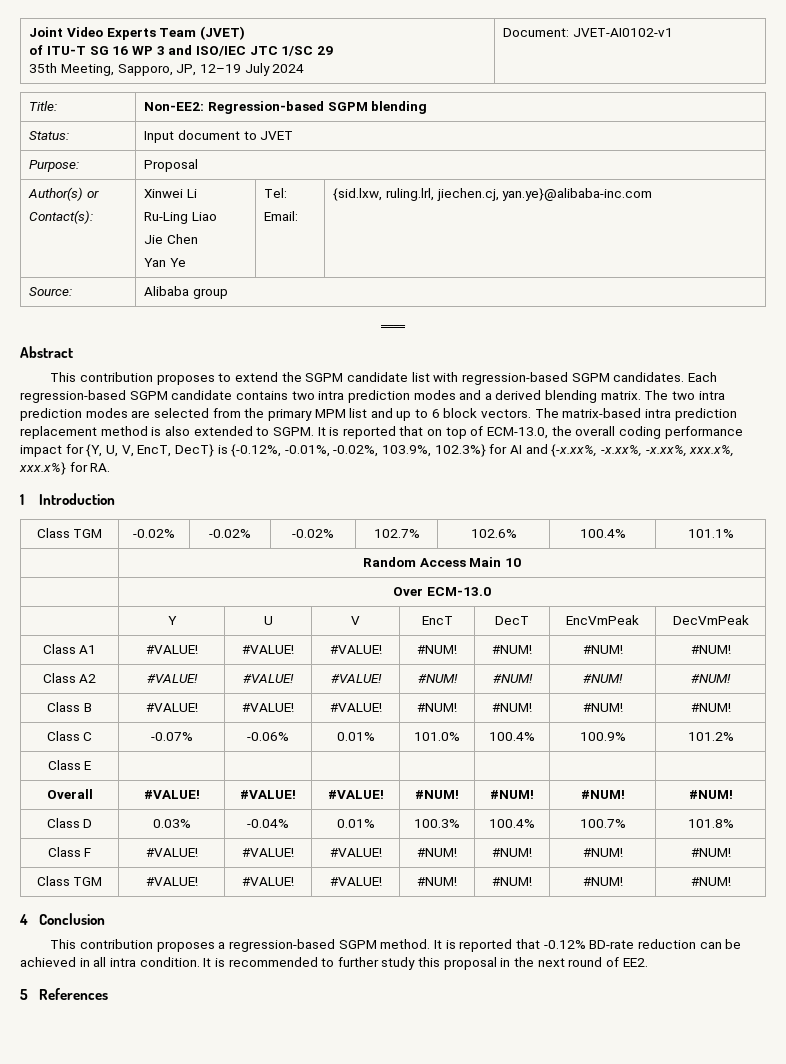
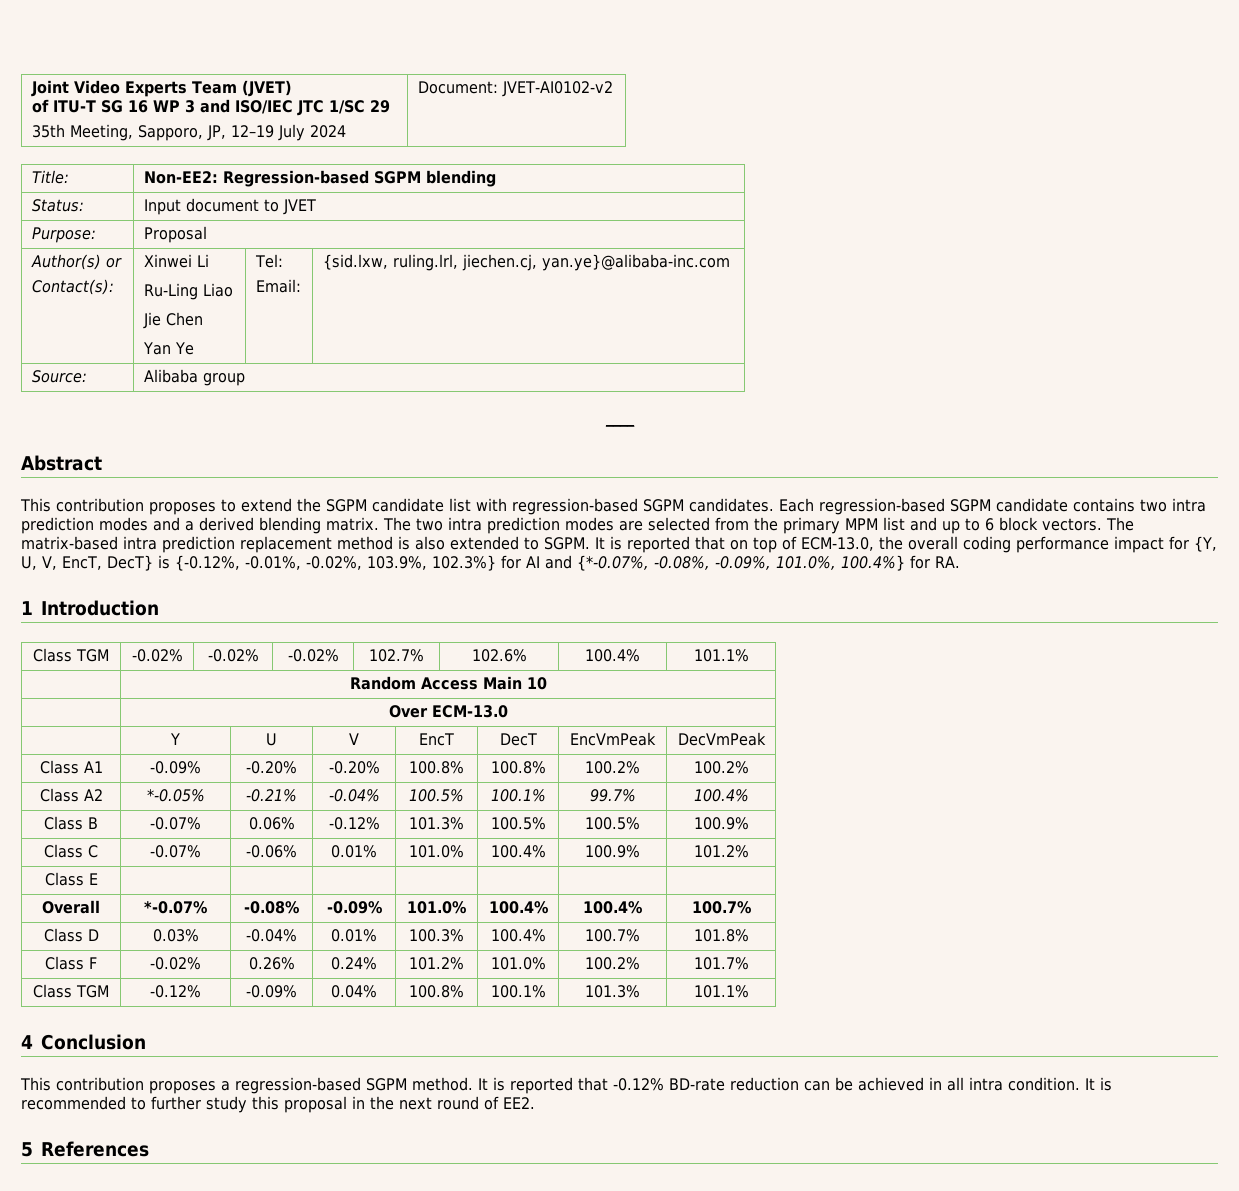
  Joint Video Experts Team (JVET)
  of ITU-T SG 16 WP 3 and ISO/IEC JTC 1/SC 29
- 35th Meeting, Sapporo, JP, 12–19 July 2024 | Document: JVET-AI0102-v1
+ 35th Meeting, Sapporo, JP, 12–19 July 2024 | Document: JVET-AI0102-v2
- It is reported that on top of ECM-13.0, the overall coding performance impact for {Y, U, V, EncT, DecT} is {-0.12%, -0.01%, -0.02%, 103.9%, 102.3%} for AI and {-x.xx%, -x.xx%, -x.xx%, xxx.x%, xxx.x%} for RA.
+ It is reported that on top of ECM-13.0, the overall coding performance impact for {Y, U, V, EncT, DecT} is {-0.12%, -0.01%, -0.02%, 103.9%, 102.3%} for AI and {*-0.07%, -0.08%, -0.09%, 101.0%, 100.4%} for RA.
- Class A1 | #VALUE! | #VALUE! | #VALUE! | #NUM! | #NUM! | #NUM! | #NUM!
- Class A2 | #VALUE! | #VALUE! | #VALUE! | #NUM! | #NUM! | #NUM! | #NUM!
- Class B | #VALUE! | #VALUE! | #VALUE! | #NUM! | #NUM! | #NUM! | #NUM!
+ Class A1 | -0.09% | -0.20% | -0.20% | 100.8% | 100.8% | 100.2% | 100.2%
+ Class A2 | *-0.05% | -0.21% | -0.04% | 100.5% | 100.1% | 99.7% | 100.4%
+ Class B | -0.07% | 0.06% | -0.12% | 101.3% | 100.5% | 100.5% | 100.9%
- Overall | #VALUE! | #VALUE! | #VALUE! | #NUM! | #NUM! | #NUM! | #NUM!
+ Overall | *-0.07% | -0.08% | -0.09% | 101.0% | 100.4% | 100.4% | 100.7%
- Class F | #VALUE! | #VALUE! | #VALUE! | #NUM! | #NUM! | #NUM! | #NUM!
- Class TGM | #VALUE! | #VALUE! | #VALUE! | #NUM! | #NUM! | #NUM! | #NUM!
+ Class F | -0.02% | 0.26% | 0.24% | 101.2% | 101.0% | 100.2% | 101.7%
+ Class TGM | -0.12% | -0.09% | 0.04% | 100.8% | 100.1% | 101.3% | 101.1%

